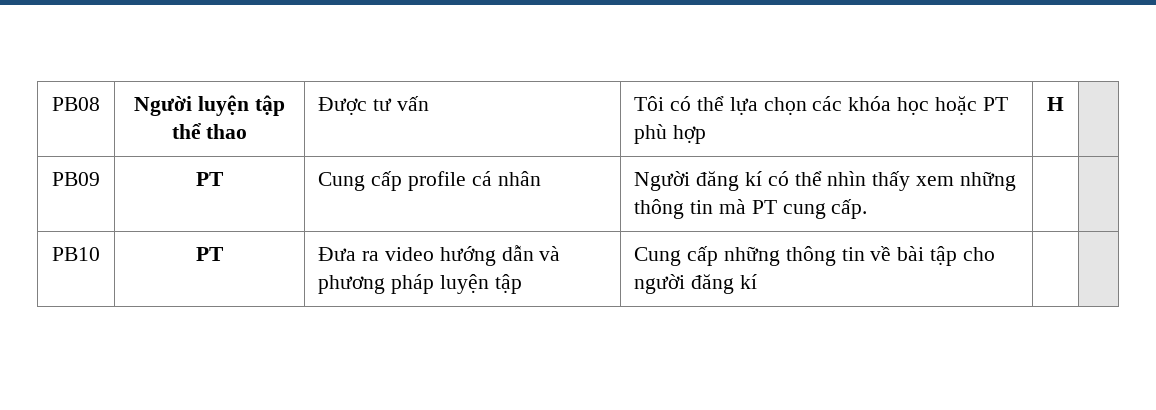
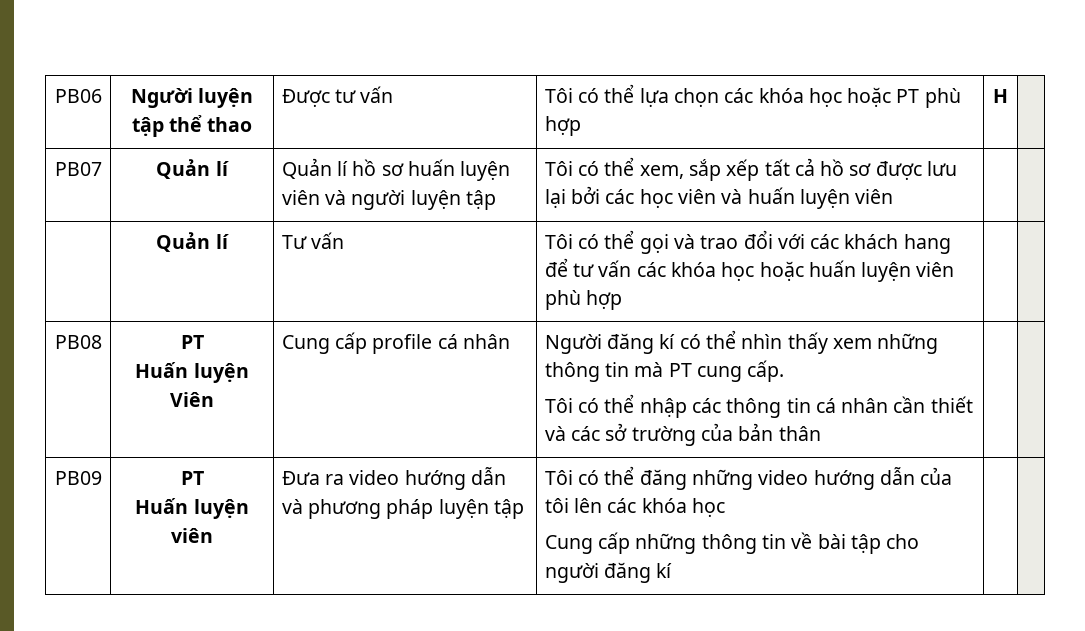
- PB08 | Người luyện tập thể thao | Được tư vấn | Tôi có thể lựa chọn các khóa học hoặc PT phù hợp | H |
+ PB06 | Người luyện tập thể thao | Được tư vấn | Tôi có thể lựa chọn các khóa học hoặc PT phù hợp | H |
- PB09 | PT | Cung cấp profile cá nhân | Người đăng kí có thể nhìn thấy xem những thông tin mà PT cung cấp. | |
- PB10 | PT | Đưa ra video hướng dẫn và phương pháp luyện tập | Cung cấp những thông tin về bài tập cho người đăng kí | |
+ PB07 | Quản lí | Quản lí hồ sơ huấn luyện viên và người luyện tập | Tôi có thể xem, sắp xếp tất cả hồ sơ được lưu lại bởi các học viên và huấn luyện viên | |
+ | Quản lí | Tư vấn | Tôi có thể gọi và trao đổi với các khách hang để tư vấn các khóa học hoặc huấn luyện viên phù hợp | |
+ PB08 | PT
+ Huấn luyện Viên | Cung cấp profile cá nhân | Người đăng kí có thể nhìn thấy xem những thông tin mà PT cung cấp.
+ Tôi có thể nhập các thông tin cá nhân cần thiết và các sở trường của bản thân | |
+ PB09 | PT
+ Huấn luyện viên | Đưa ra video hướng dẫn và phương pháp luyện tập | Tôi có thể đăng những video hướng dẫn của tôi lên các khóa học
+ Cung cấp những thông tin về bài tập cho người đăng kí

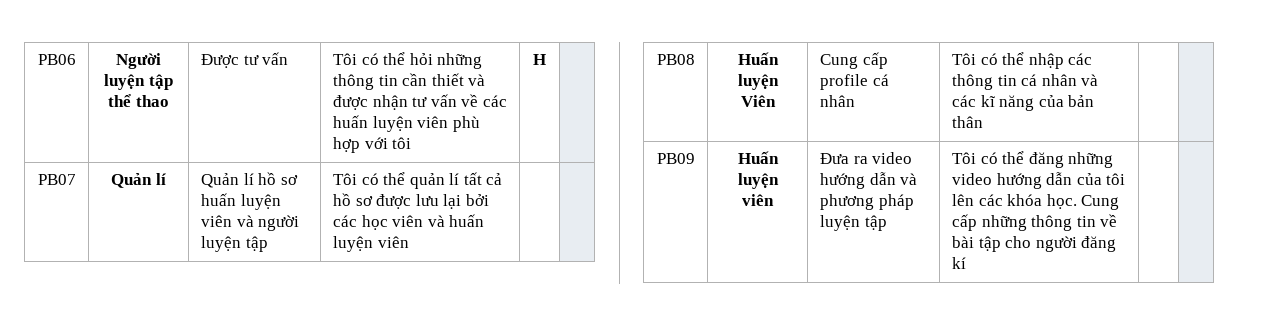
- PB06 | Người luyện tập thể thao | Được tư vấn | Tôi có thể lựa chọn các khóa học hoặc PT phù hợp | H |
+ PB06 | Người luyện tập thể thao | Được tư vấn | Tôi có thể hỏi những thông tin cần thiết và được nhận tư vấn về các huấn luyện viên phù hợp với tôi | H |
- PB07 | Quản lí | Quản lí hồ sơ huấn luyện viên và người luyện tập | Tôi có thể xem, sắp xếp tất cả hồ sơ được lưu lại bởi các học viên và huấn luyện viên | |
+ PB07 | Quản lí | Quản lí hồ sơ huấn luyện viên và người luyện tập | Tôi có thể quản lí tất cả hồ sơ được lưu lại bởi các học viên và huấn luyện viên | |
- | Quản lí | Tư vấn | Tôi có thể gọi và trao đổi với các khách hang để tư vấn các khóa học hoặc huấn luyện viên phù hợp | |
- PB08 | PT
+ PB08
- Người đăng kí có thể nhìn thấy xem những thông tin mà PT cung cấp.
- Tôi có thể nhập các thông tin cá nhân cần thiết và các sở trường của bản thân
+ Tôi có thể nhập các thông tin cá nhân và các kĩ năng của bản thân
- PB09 | PT
+ PB09
- Tôi có thể đăng những video hướng dẫn của tôi lên các khóa học
- Cung cấp những thông tin về bài tập cho người đăng kí
+ Tôi có thể đăng những video hướng dẫn của tôi lên các khóa học. Cung cấp những thông tin về bài tập cho người đăng kí

